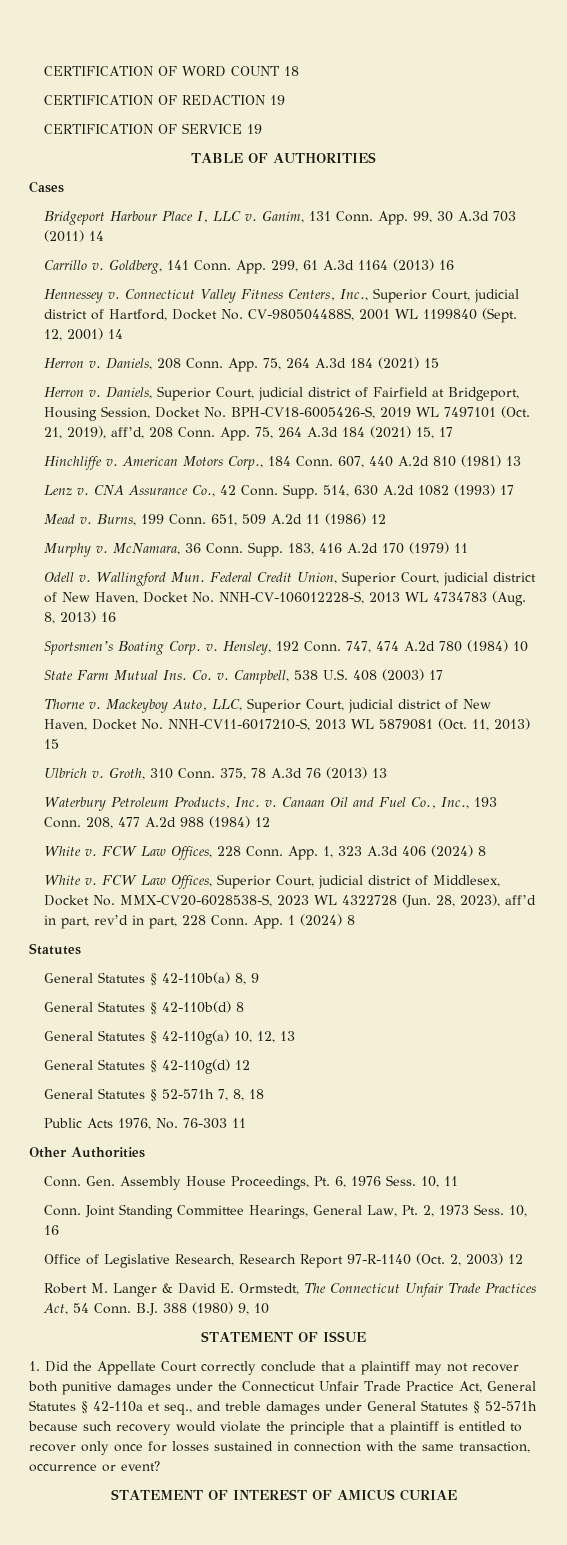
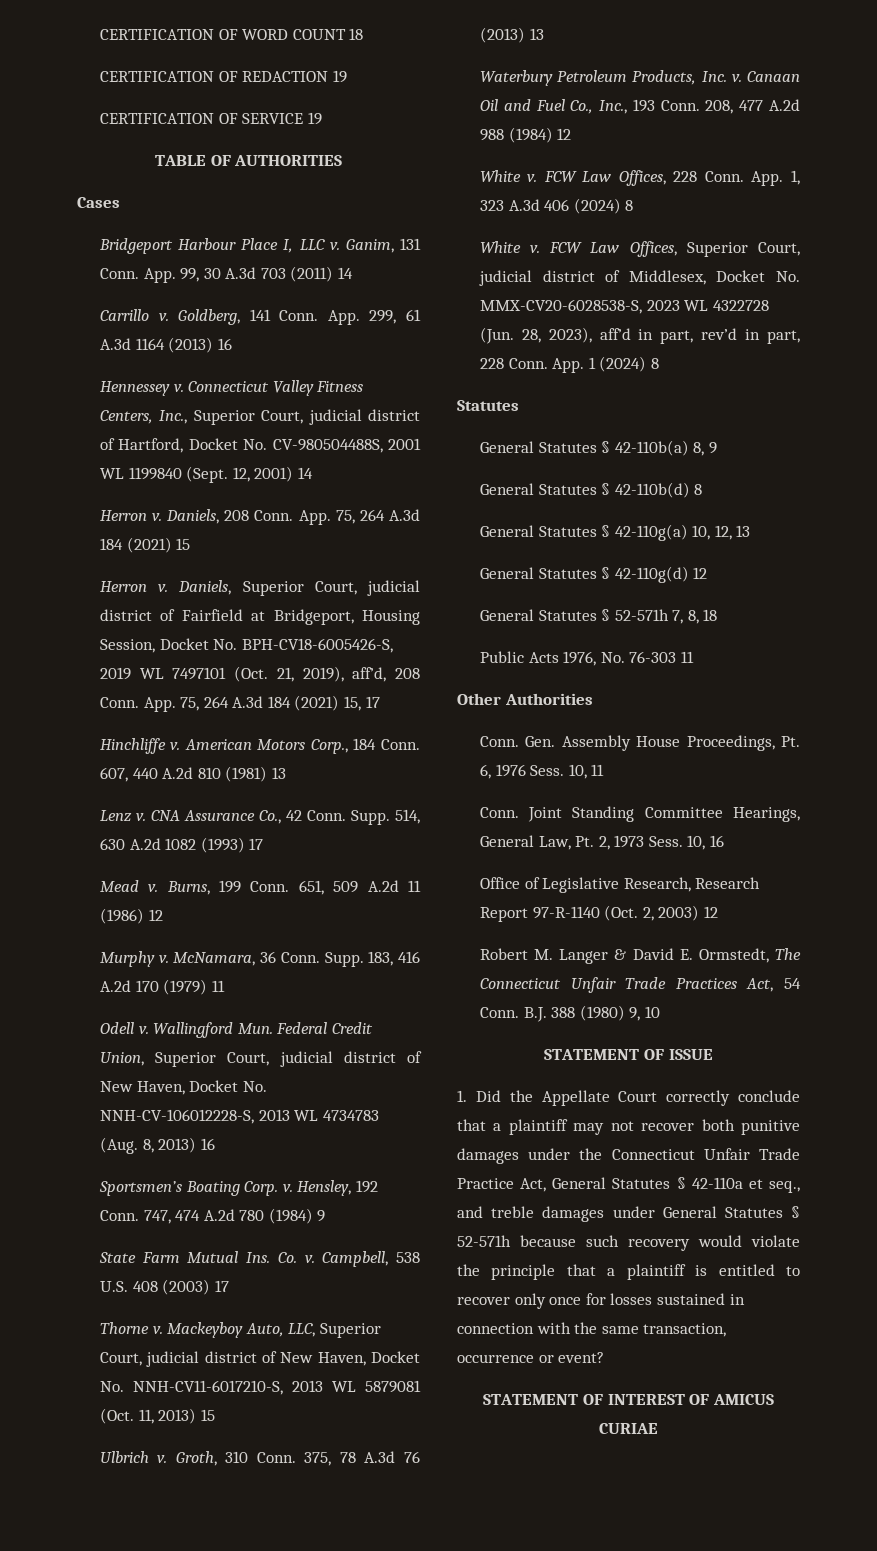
- 747, 474 A.2d 780 (1984) 10
+ 747, 474 A.2d 780 (1984) 9

